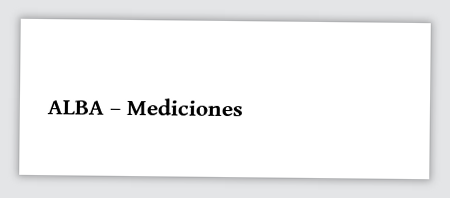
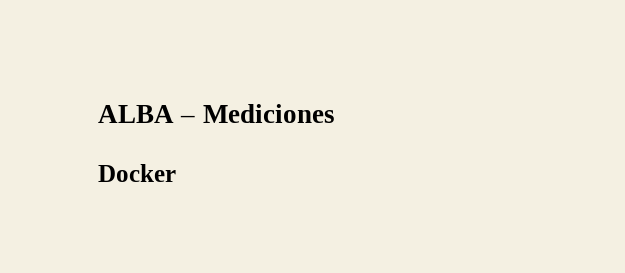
+ Docker

